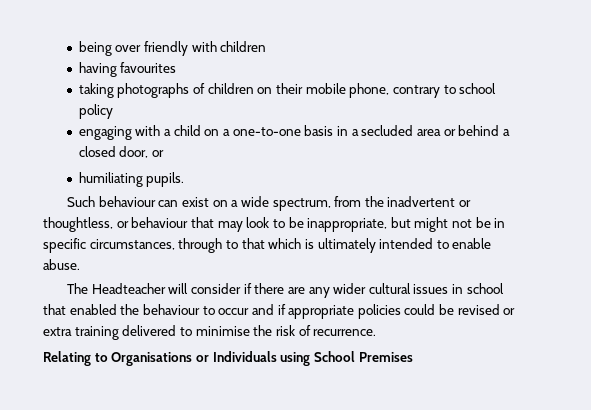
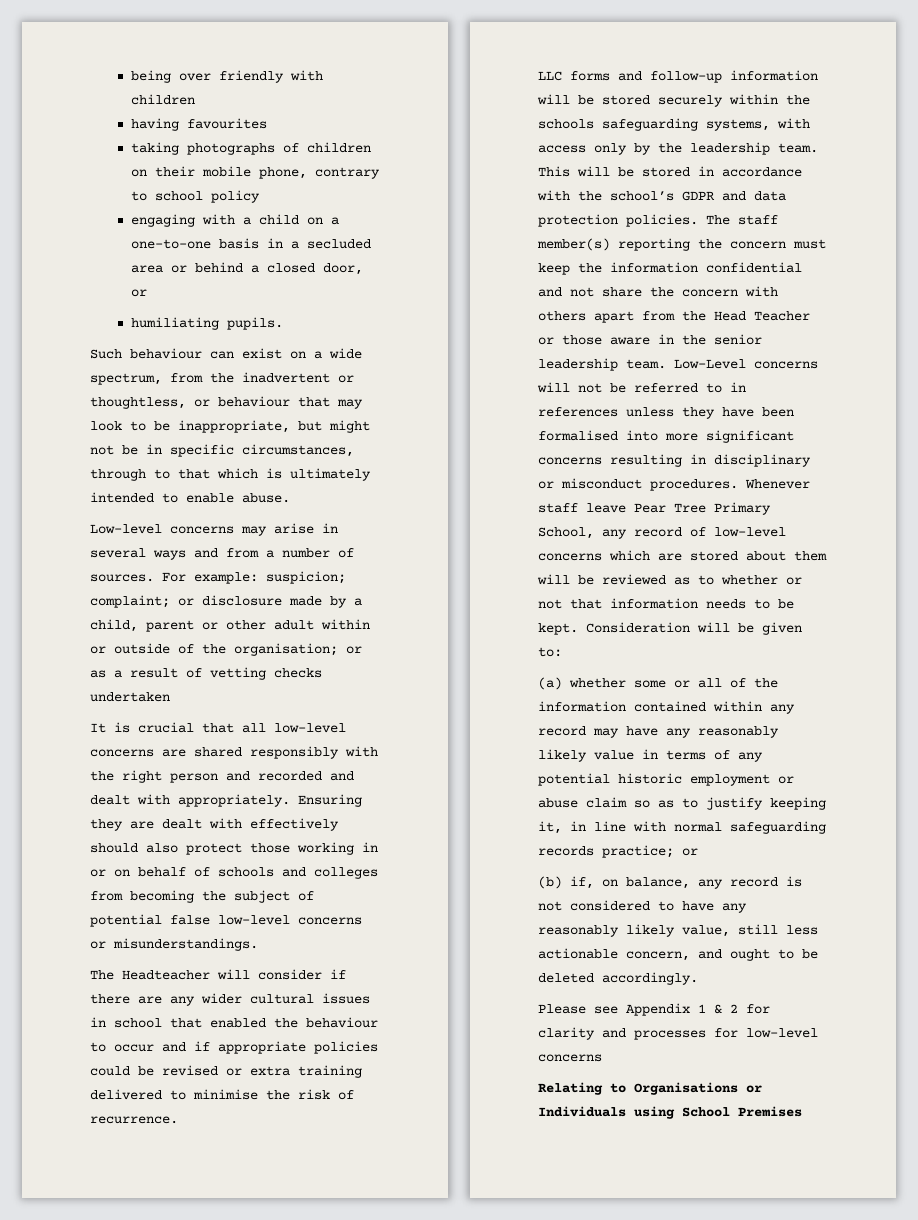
+ Low-level concerns may arise in several ways and from a number of sources. For example: suspicion; complaint; or disclosure made by a child, parent or other adult within or outside of the organisation; or as a result of vetting checks undertaken
+ It is crucial that all low-level concerns are shared responsibly with the right person and recorded and dealt with appropriately. Ensuring they are dealt with effectively should also protect those working in or on behalf of schools and colleges from becoming the subject of potential false low-level concerns or misunderstandings.
+ LLC forms and follow-up information will be stored securely within the schools safeguarding systems, with access only by the leadership team. This will be stored in accordance with the school’s GDPR and data protection policies. The staff member(s) reporting the concern must keep the information confidential and not share the concern with others apart from the Head Teacher or those aware in the senior leadership team. Low-Level concerns will not be referred to in references unless they have been formalised into more significant concerns resulting in disciplinary or misconduct procedures. Whenever staff leave Pear Tree Primary School, any record of low-level concerns which are stored about them will be reviewed as to whether or not that information needs to be kept. Consideration will be given to:
+ (a) whether some or all of the information contained within any record may have any reasonably likely value in terms of any potential historic employment or abuse claim so as to justify keeping it, in line with normal safeguarding records practice; or
+ (b) if, on balance, any record is not considered to have any reasonably likely value, still less actionable concern, and ought to be deleted accordingly.
+ Please see Appendix 1 & 2 for clarity and processes for low-level concerns

